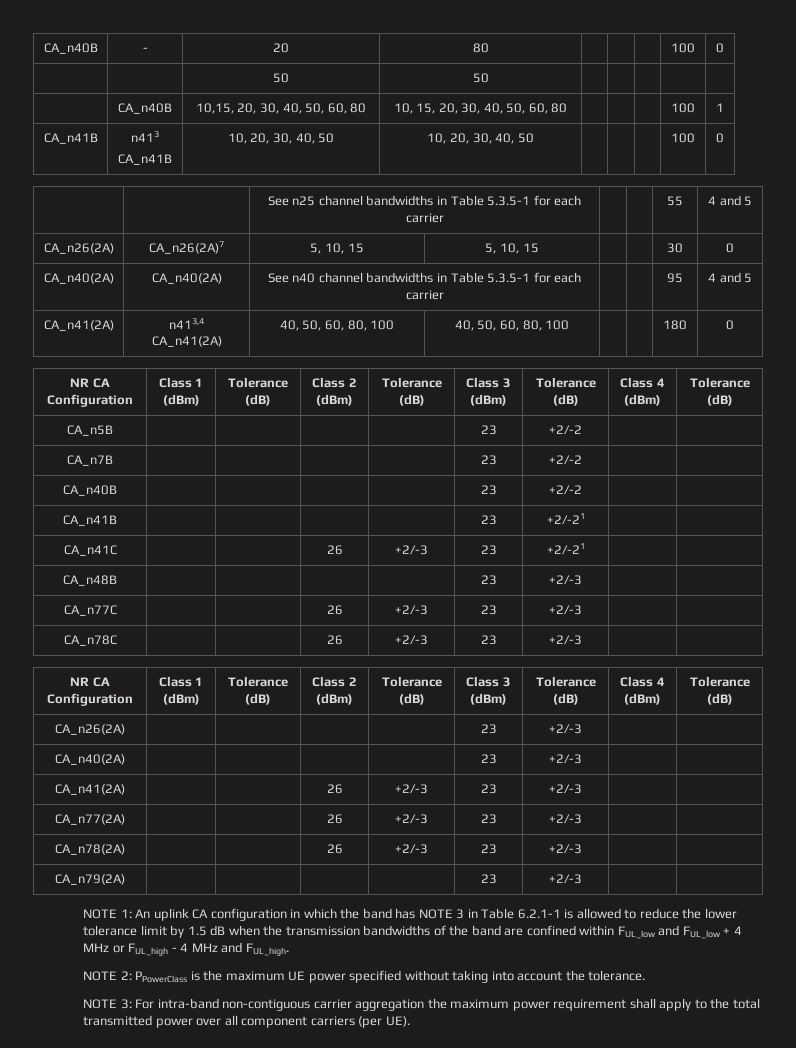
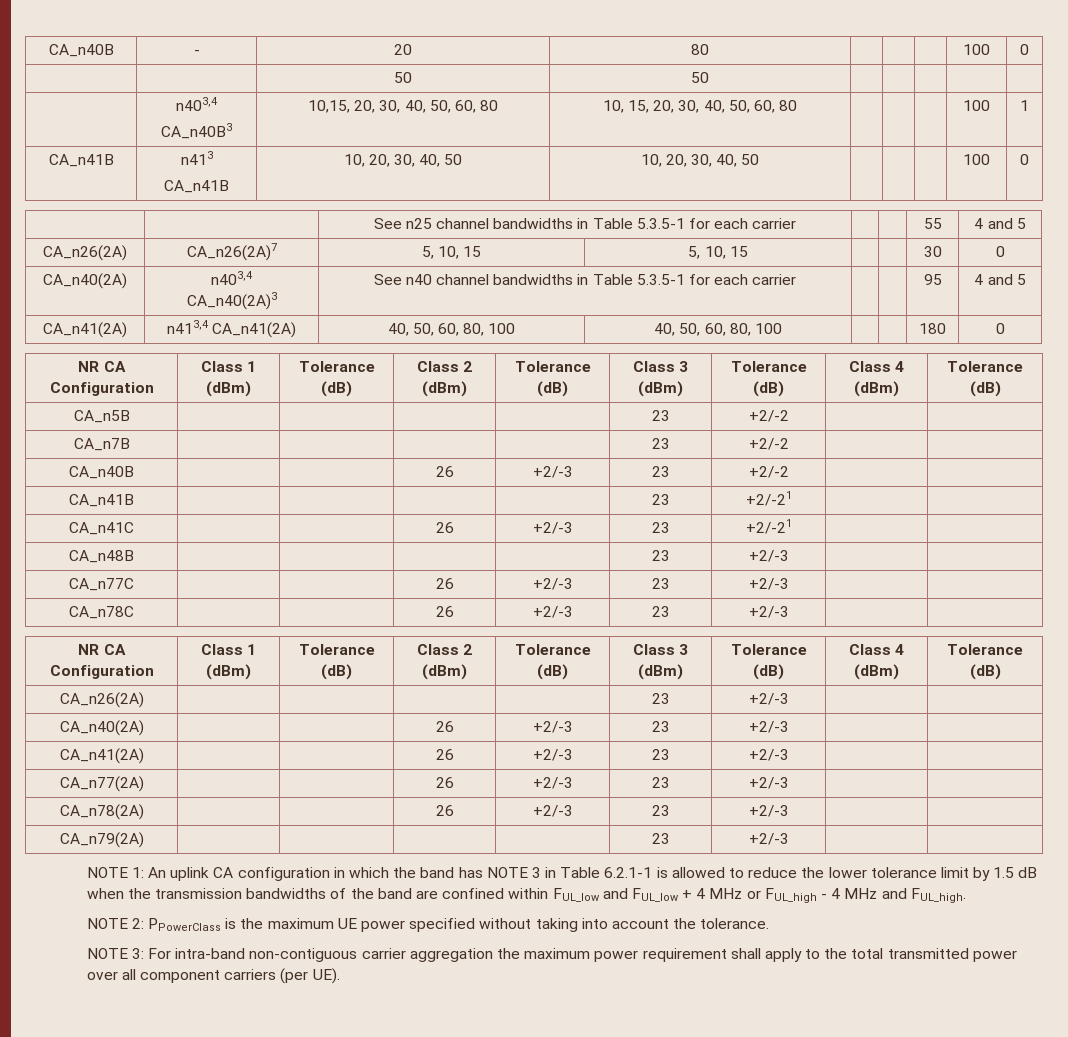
  | | 50 | 50 | | | | |
- | CA_n40B | 10,15, 20, 30, 40, 50, 60, 80 | 10, 15, 20, 30, 40, 50, 60, 80 | | | | 100 | 1
+ | n403,4
+ CA_n40B3 | 10,15, 20, 30, 40, 50, 60, 80 | 10, 15, 20, 30, 40, 50, 60, 80 | | | | 100 | 1
- CA_n40(2A) | CA_n40(2A) | See n40 channel bandwidths in Table 5.3.5-1 for each carrier | | | 95 | 4 and 5
+ CA_n40(2A) | n403,4
+ CA_n40(2A)3 | See n40 channel bandwidths in Table 5.3.5-1 for each carrier | | | 95 | 4 and 5
- CA_n40B | | | | | 23 | +2/-2 | |
+ CA_n40B | | | 26 | +2/-3 | 23 | +2/-2 | |
- CA_n40(2A) | | | | | 23 | +2/-3 | |
+ CA_n40(2A) | | | 26 | +2/-3 | 23 | +2/-3 | |

